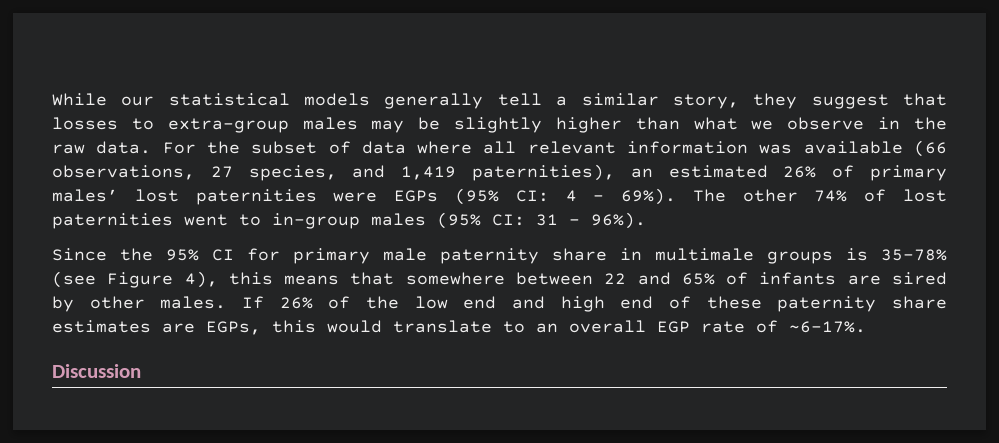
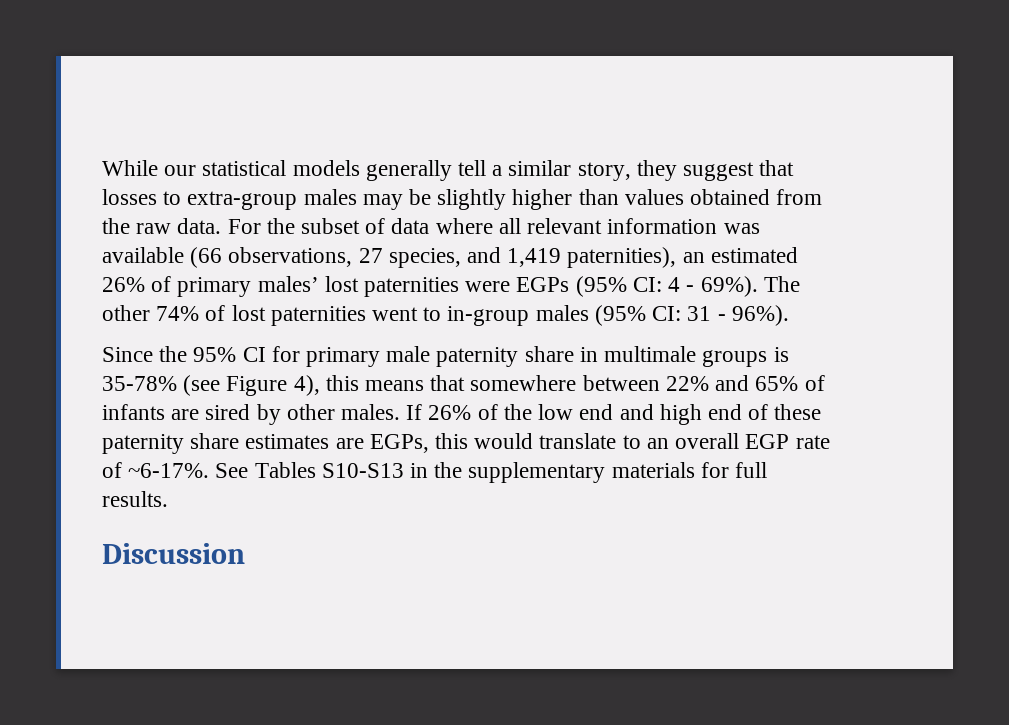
- While our statistical models generally tell a similar story, they suggest that losses to extra-group males may be slightly higher than what we observe in the raw data.
+ While our statistical models generally tell a similar story, they suggest that losses to extra-group males may be slightly higher than values obtained from the raw data.
- Since the 95% CI for primary male paternity share in multimale groups is 35-78% (see Figure 4), this means that somewhere between 22 and 65% of infants are sired by other males.
+ Since the 95% CI for primary male paternity share in multimale groups is 35-78% (see Figure 4), this means that somewhere between 22% and 65% of infants are sired by other males.
+ See Tables S10-S13 in the supplementary materials for full results.

